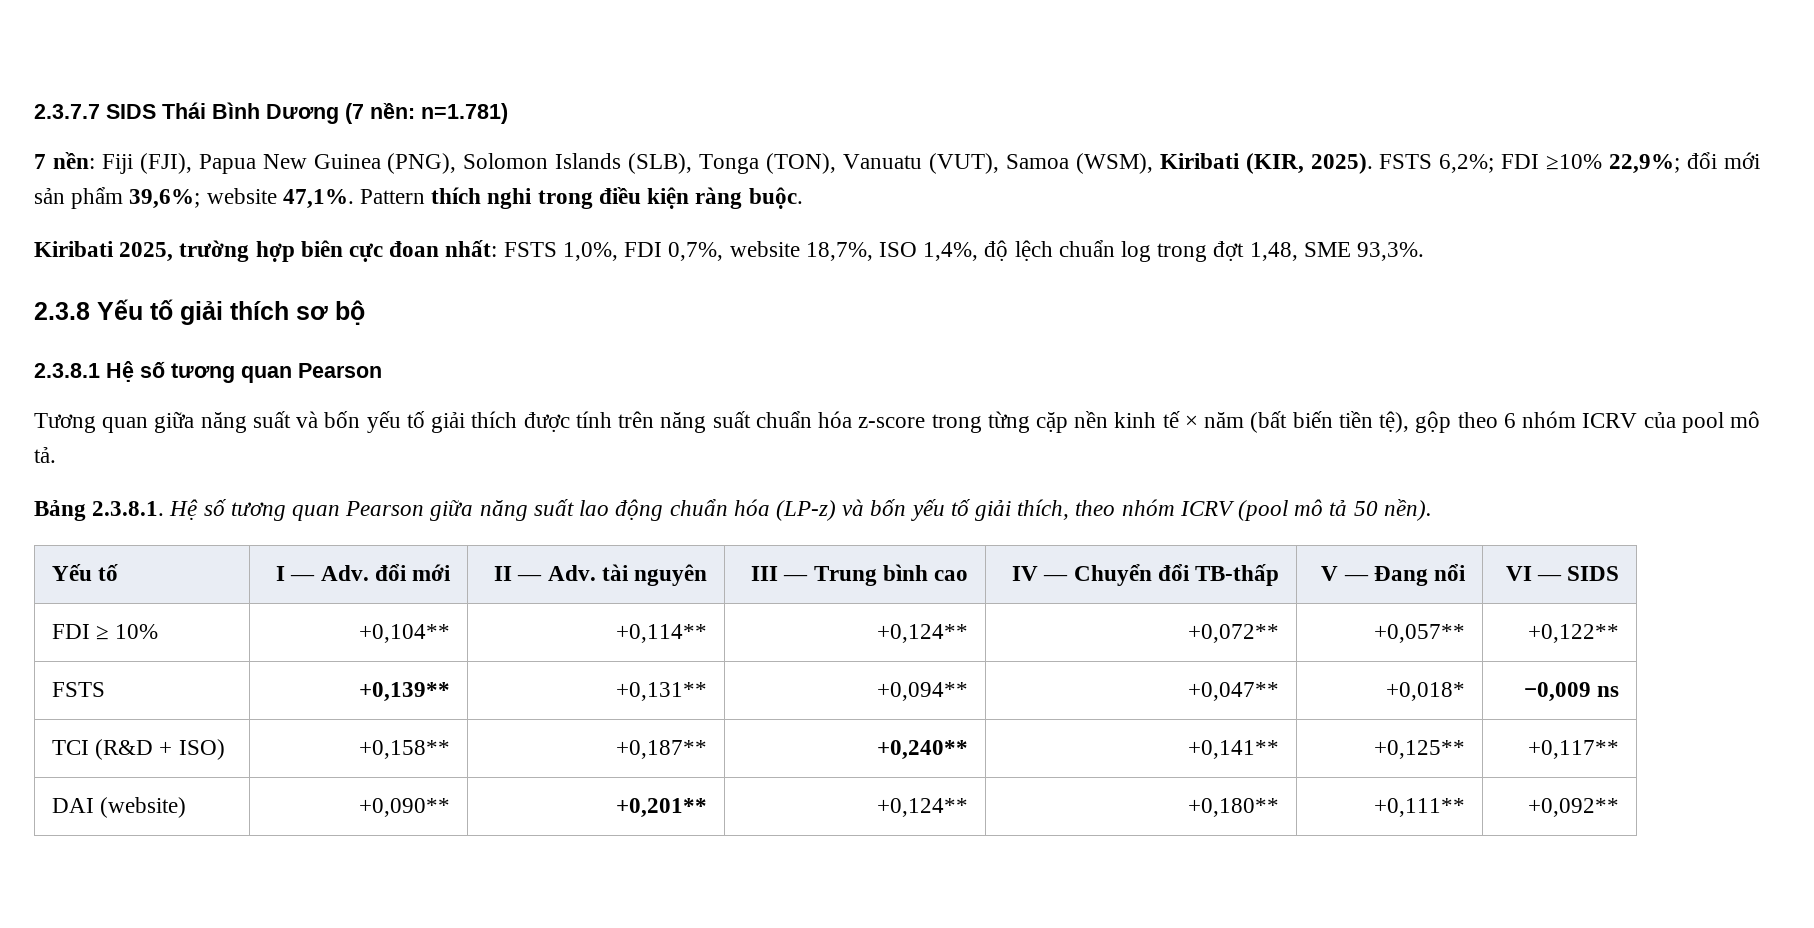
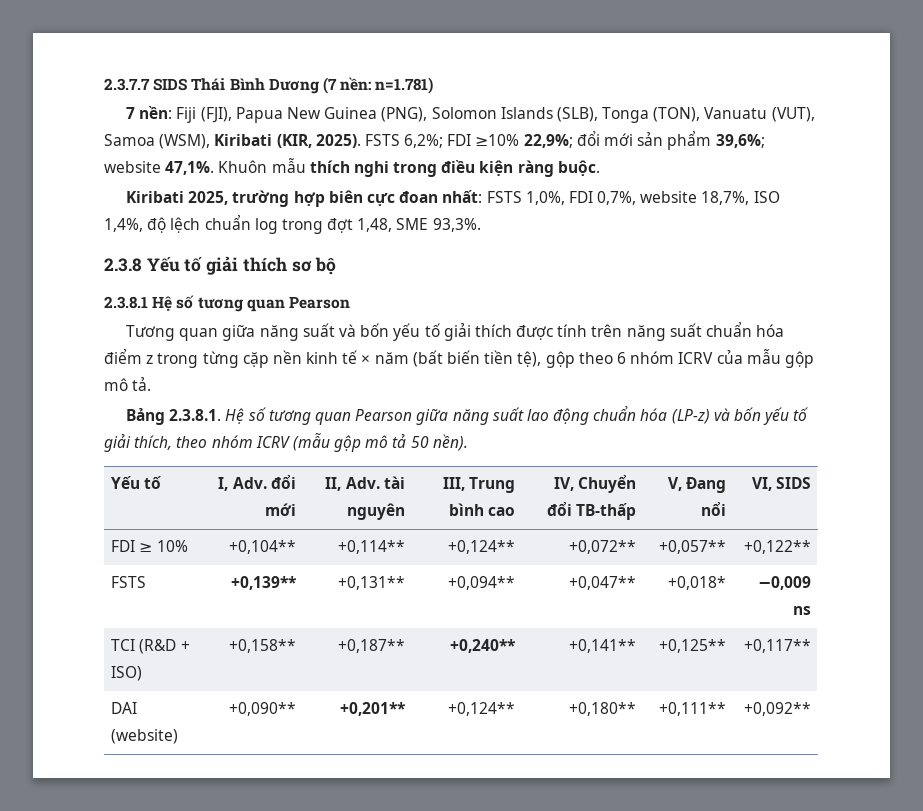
- Pattern thích nghi trong điều kiện ràng buộc.
+ Khuôn mẫu thích nghi trong điều kiện ràng buộc.
- Tương quan giữa năng suất và bốn yếu tố giải thích được tính trên năng suất chuẩn hóa z-score trong từng cặp nền kinh tế × năm (bất biến tiền tệ), gộp theo 6 nhóm ICRV của pool mô tả.
+ Tương quan giữa năng suất và bốn yếu tố giải thích được tính trên năng suất chuẩn hóa điểm z trong từng cặp nền kinh tế × năm (bất biến tiền tệ), gộp theo 6 nhóm ICRV của mẫu gộp mô tả.
- Bảng 2.3.8.1. Hệ số tương quan Pearson giữa năng suất lao động chuẩn hóa (LP-z) và bốn yếu tố giải thích, theo nhóm ICRV (pool mô tả 50 nền).
+ Bảng 2.3.8.1. Hệ số tương quan Pearson giữa năng suất lao động chuẩn hóa (LP-z) và bốn yếu tố giải thích, theo nhóm ICRV (mẫu gộp mô tả 50 nền).
- Yếu tố | I — Adv. đổi mới | II — Adv. tài nguyên | III — Trung bình cao | IV — Chuyển đổi TB-thấp | V — Đang nổi | VI — SIDS
+ Yếu tố | I, Adv. đổi mới | II, Adv. tài nguyên | III, Trung bình cao | IV, Chuyển đổi TB-thấp | V, Đang nổi | VI, SIDS

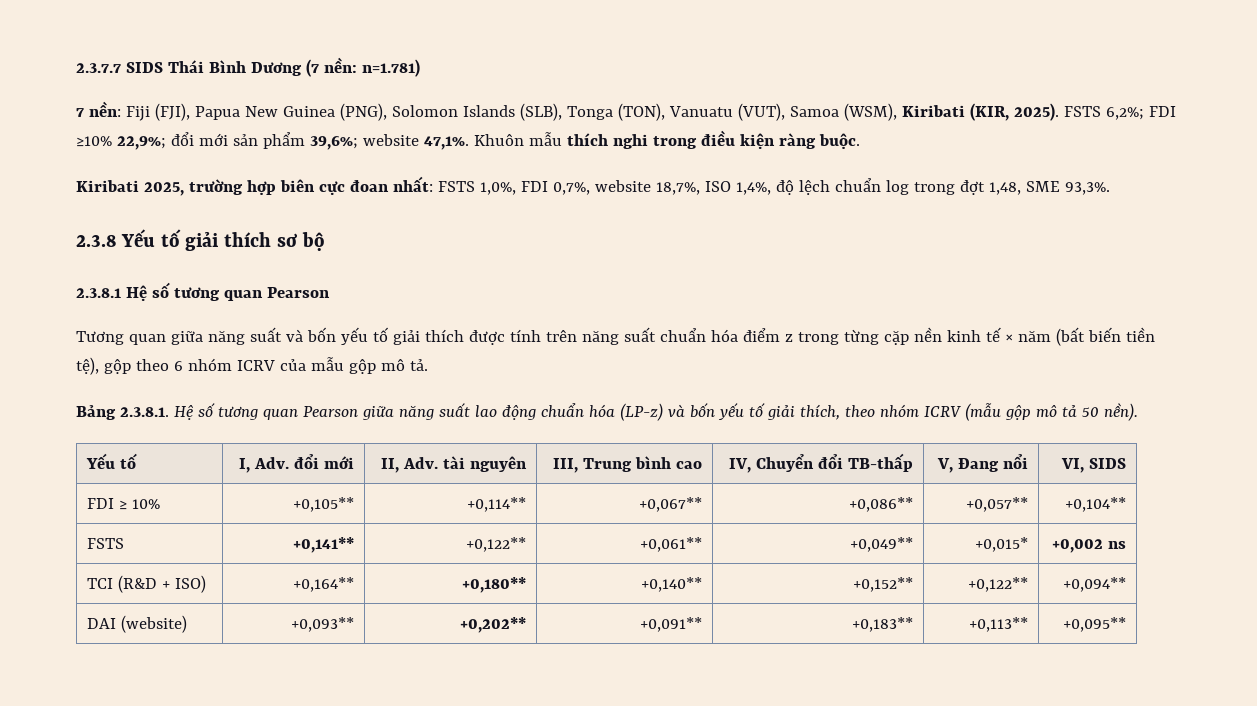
- FDI ≥ 10% | +0,104** | +0,114** | +0,124** | +0,072** | +0,057** | +0,122**
+ FDI ≥ 10% | +0,105** | +0,114** | +0,067** | +0,086** | +0,057** | +0,104**
- FSTS | +0,139** | +0,131** | +0,094** | +0,047** | +0,018* | −0,009 ns
+ FSTS | +0,141** | +0,122** | +0,061** | +0,049** | +0,015* | +0,002 ns
- TCI (R&D + ISO) | +0,158** | +0,187** | +0,240** | +0,141** | +0,125** | +0,117**
- DAI (website) | +0,090** | +0,201** | +0,124** | +0,180** | +0,111** | +0,092**
+ TCI (R&D + ISO) | +0,164** | +0,180** | +0,140** | +0,152** | +0,122** | +0,094**
+ DAI (website) | +0,093** | +0,202** | +0,091** | +0,183** | +0,113** | +0,095**

